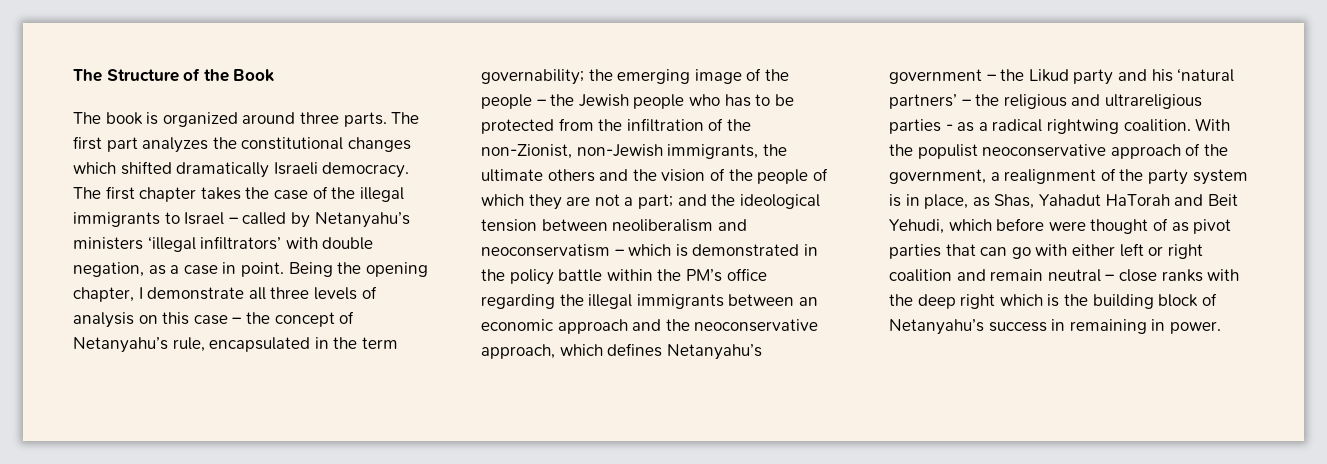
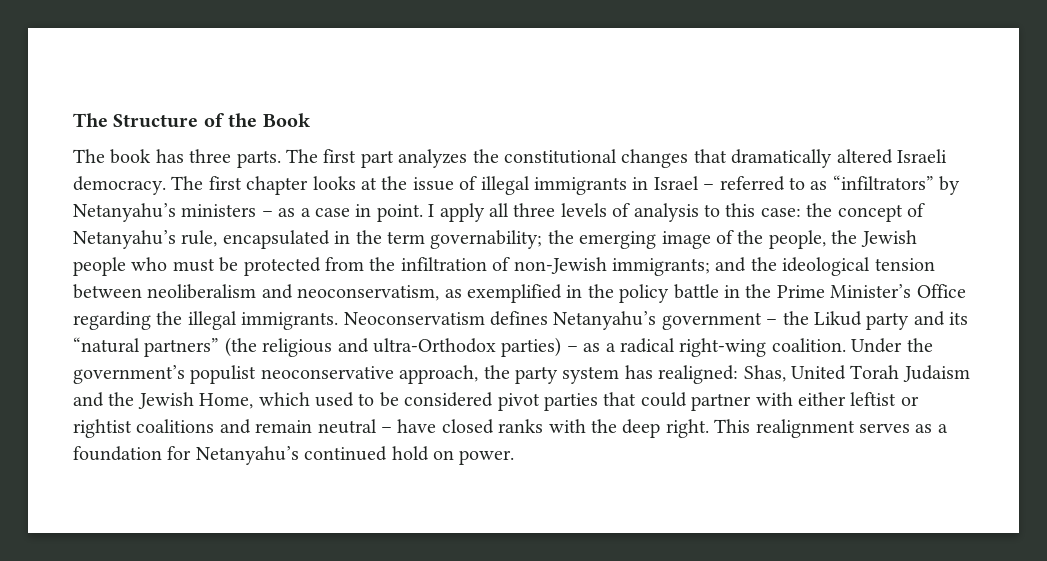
- The book is organized around three parts.
+ The book has three parts.
- The first part analyzes the constitutional changes which shifted dramatically Israeli democracy.
+ The first part analyzes the constitutional changes that dramatically altered Israeli democracy.
- The first chapter takes the case of the illegal immigrants to Israel – called by Netanyahu’s ministers ‘illegal infiltrators’ with double negation, as a case in point.
+ The first chapter looks at the issue of illegal immigrants in Israel – referred to as “infiltrators” by Netanyahu’s ministers – as a case in point.
- Being the opening chapter, I demonstrate all three levels of analysis on this case – the concept of Netanyahu’s rule, encapsulated in the term governability; the emerging image of the people – the Jewish people who has to be protected from the infiltration of the non-Zionist, non-Jewish immigrants, the ultimate others and the vision of the people of which they are not a part; and the ideological tension between neoliberalism and neoconservatism – which is demonstrated in the policy battle within the PM’s office regarding the illegal immigrants between an economic approach and the neoconservative approach, which defines Netanyahu’s government – the Likud party and his ‘natural partners’ – the religious and ultrareligious parties - as a radical rightwing coalition. With the populist neoconservative approach of the government, a realignment of the party system is in place, as Shas, Yahadut HaTorah and Beit Yehudi, which before were thought of as pivot parties that can go with either left or right coalition and remain neutral – close ranks with the deep right which is the building block of Netanyahu’s success in remaining in power.
+ I apply all three levels of analysis to this case: the concept of Netanyahu’s rule, encapsulated in the term governability; the emerging image of the people, the Jewish people who must be protected from the infiltration of non-Jewish immigrants; and the ideological tension between neoliberalism and neoconservatism, as exemplified in the policy battle in the Prime Minister’s Office regarding the illegal immigrants. Neoconservatism defines Netanyahu’s government – the Likud party and its “natural partners” (the religious and ultra-Orthodox parties) – as a radical right-wing coalition. Under the government’s populist neoconservative approach, the party system has realigned: Shas, United Torah Judaism and the Jewish Home, which used to be considered pivot parties that could partner with either leftist or rightist coalitions and remain neutral – have closed ranks with the deep right. This realignment serves as a foundation for Netanyahu’s continued hold on power.

